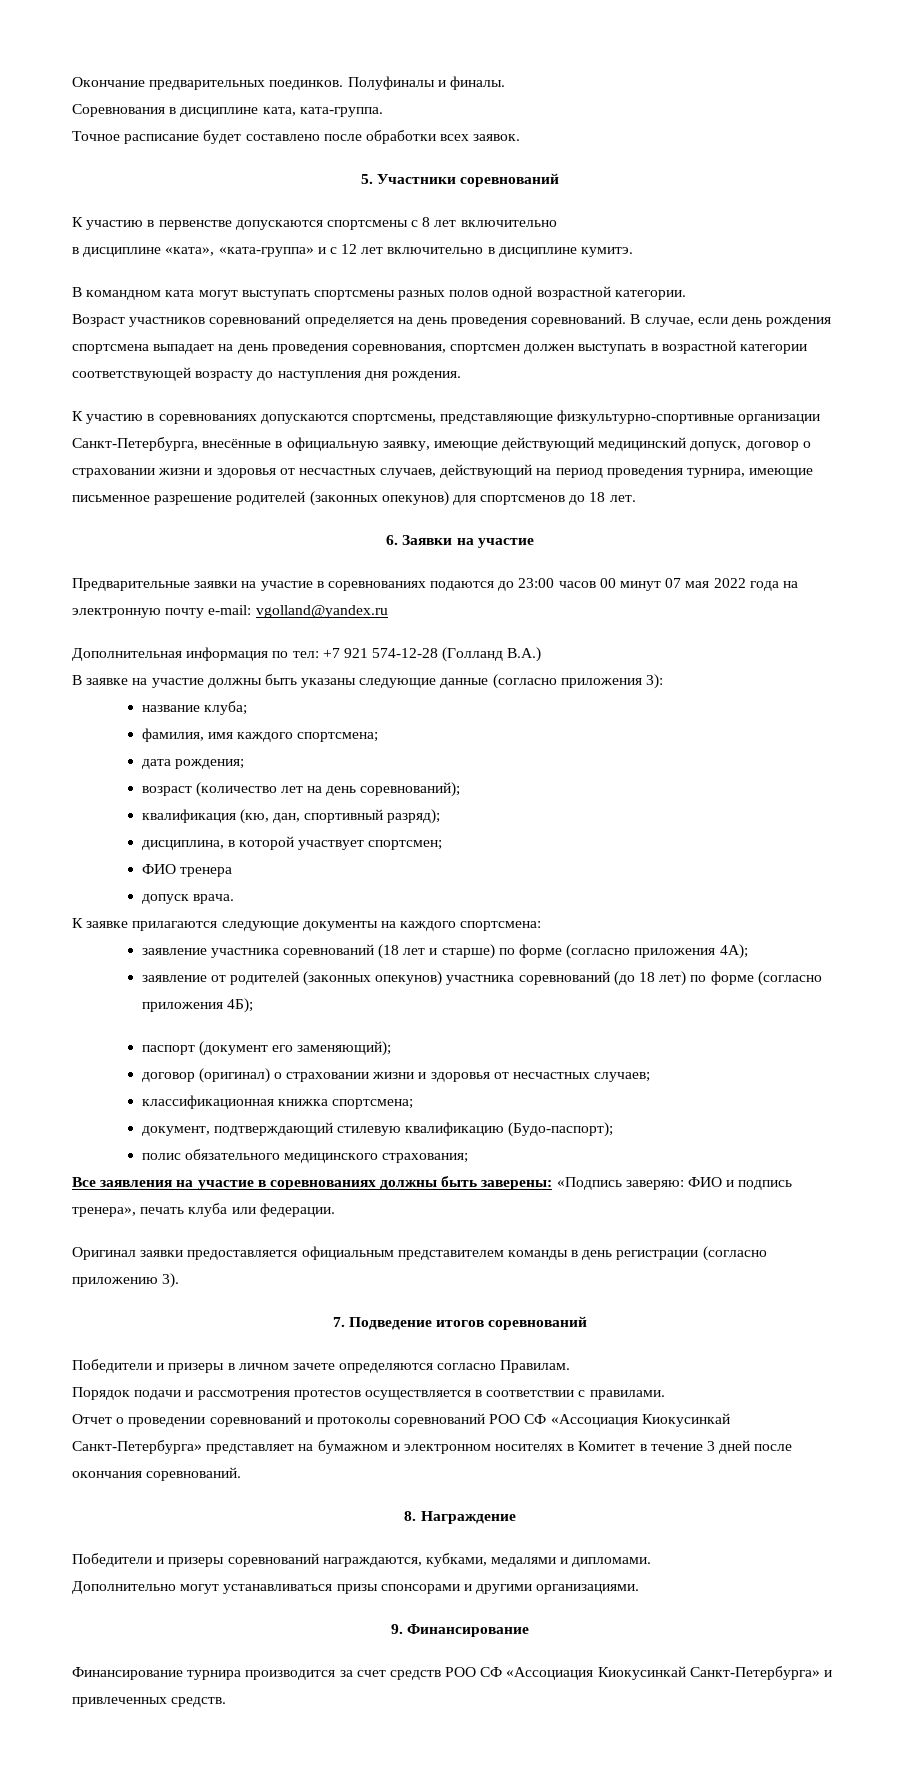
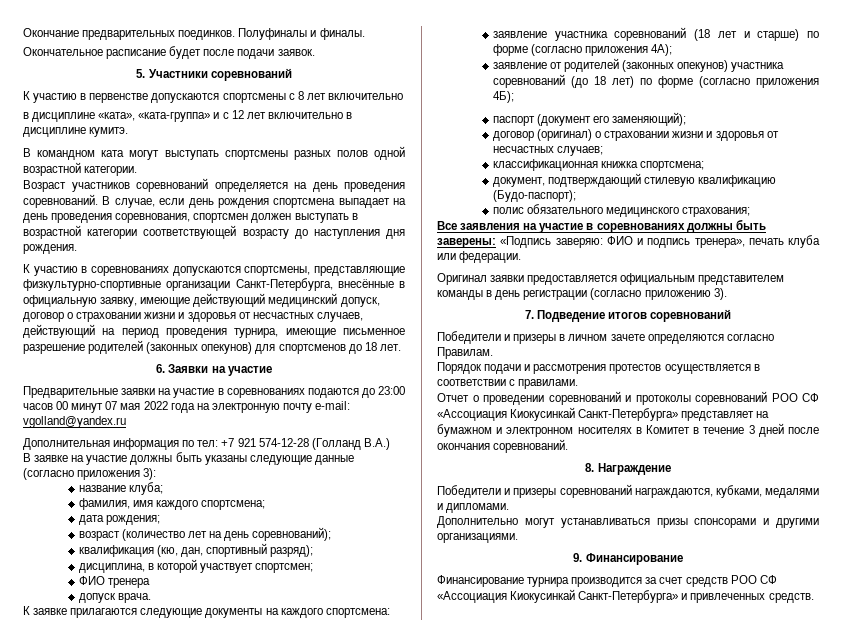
- Соревнования в дисциплине ката, ката-группа.
- Точное расписание будет составлено после обработки всех заявок.
+ Окончательное расписание будет после подачи заявок.

